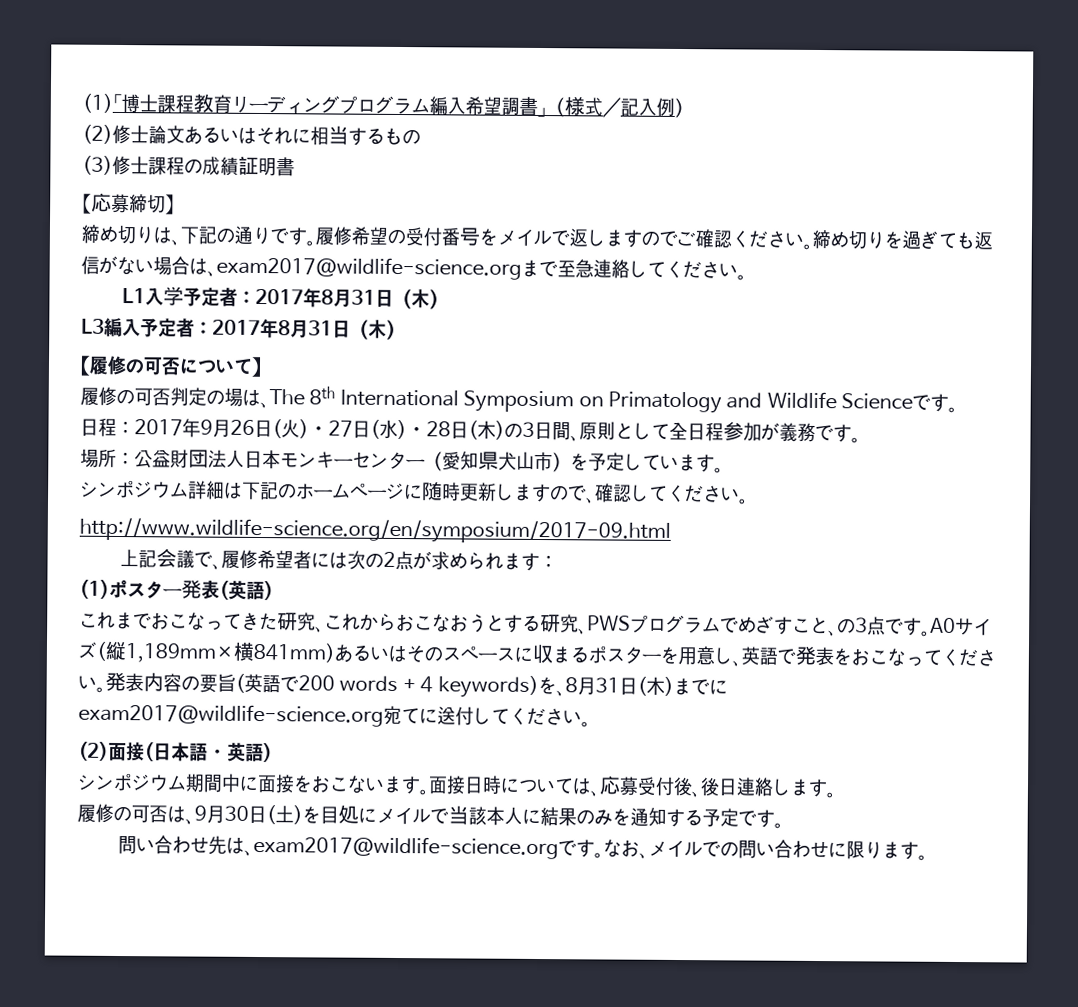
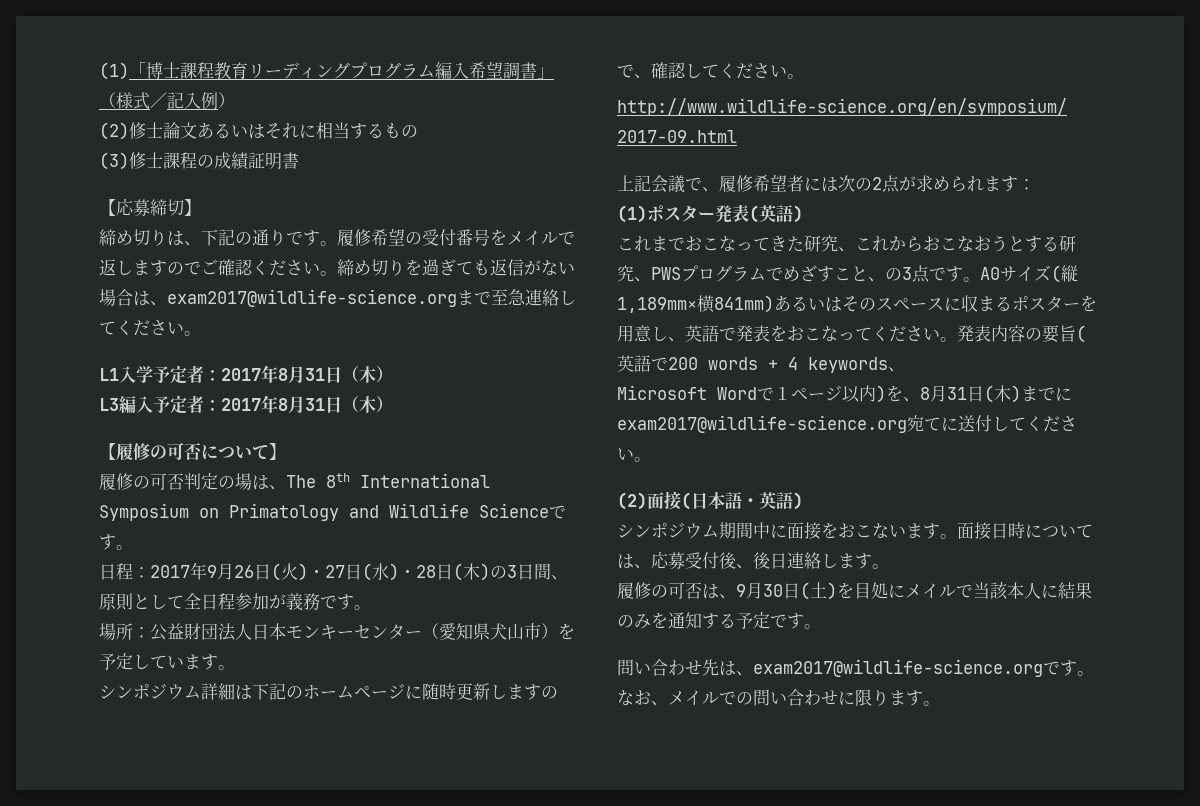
- 発表内容の要旨(英語で200 words + 4 keywords)を、8月31日(木)までにexam2017@wildlife-science.org宛てに送付してください。
+ 発表内容の要旨(英語で200 words + 4 keywords、
+ Microsoft Wordで１ページ以内)を、8月31日(木)までにexam2017@wildlife-science.org宛てに送付してください。

